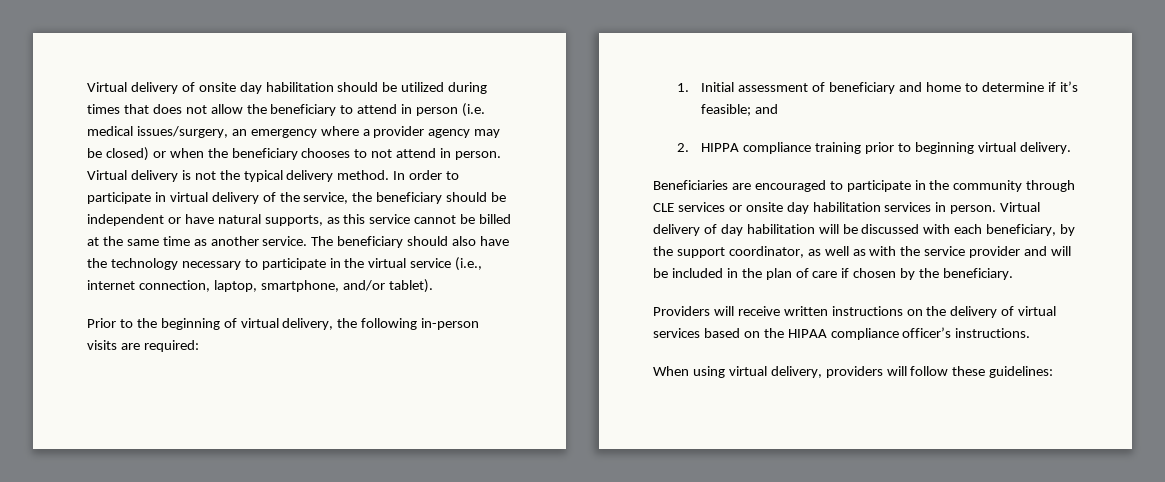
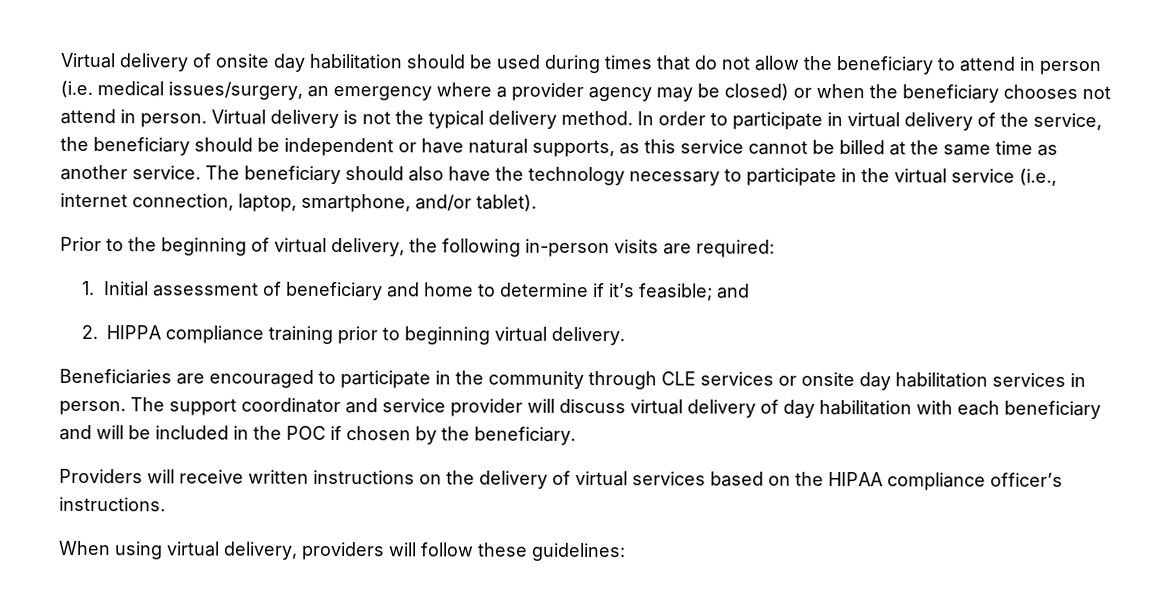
- Virtual delivery of onsite day habilitation should be utilized during times that does not allow the beneficiary to attend in person (i.e. medical issues/surgery, an emergency where a provider agency may be closed) or when the beneficiary chooses to not attend in person.
+ Virtual delivery of onsite day habilitation should be used during times that do not allow the beneficiary to attend in person (i.e. medical issues/surgery, an emergency where a provider agency may be closed) or when the beneficiary chooses not attend in person.
- Virtual delivery of day habilitation will be discussed with each beneficiary, by the support coordinator, as well as with the service provider and will be included in the plan of care if chosen by the beneficiary.
+ The support coordinator and service provider will discuss virtual delivery of day habilitation with each beneficiary and will be included in the POC if chosen by the beneficiary.

